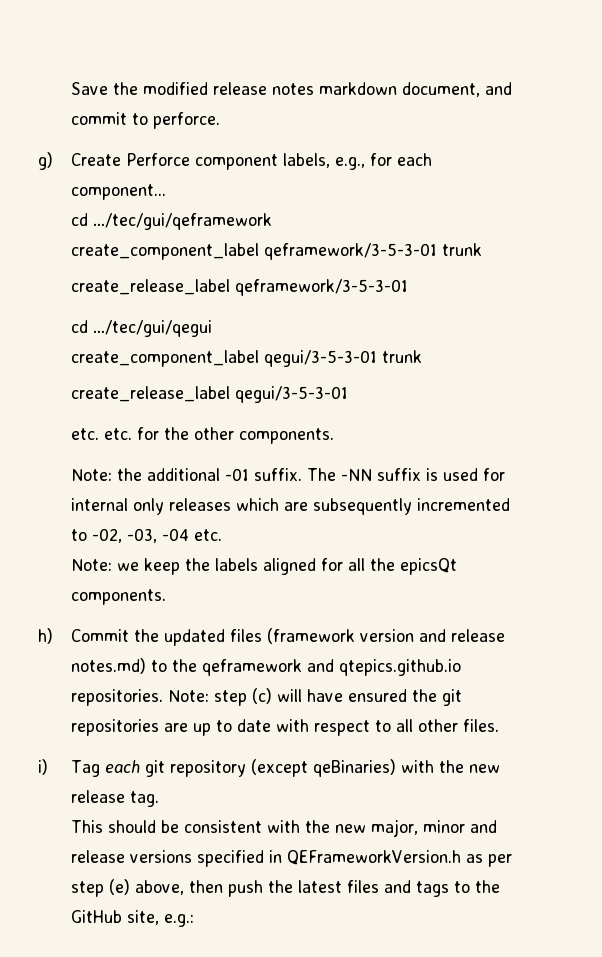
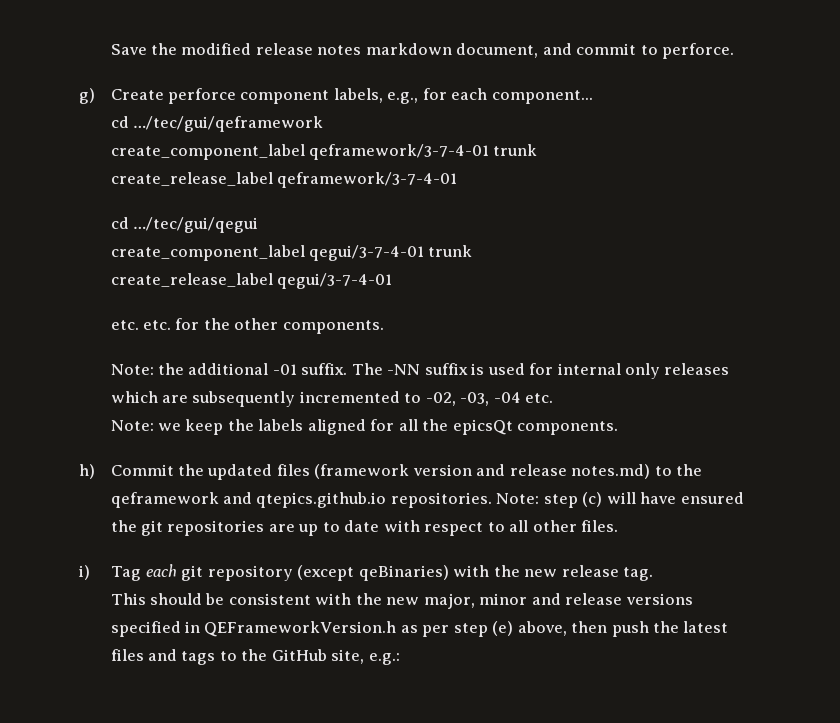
- g) Create Perforce component labels, e.g., for each component...
+ g) Create perforce component labels, e.g., for each component...
- create_component_label qeframework/3-5-3-01 trunk
- create_release_label qeframework/3-5-3-01
+ create_component_label qeframework/3-7-4-01 trunk
+ create_release_label qeframework/3-7-4-01
- create_component_label qegui/3-5-3-01 trunk
- create_release_label qegui/3-5-3-01
+ create_component_label qegui/3-7-4-01 trunk
+ create_release_label qegui/3-7-4-01

